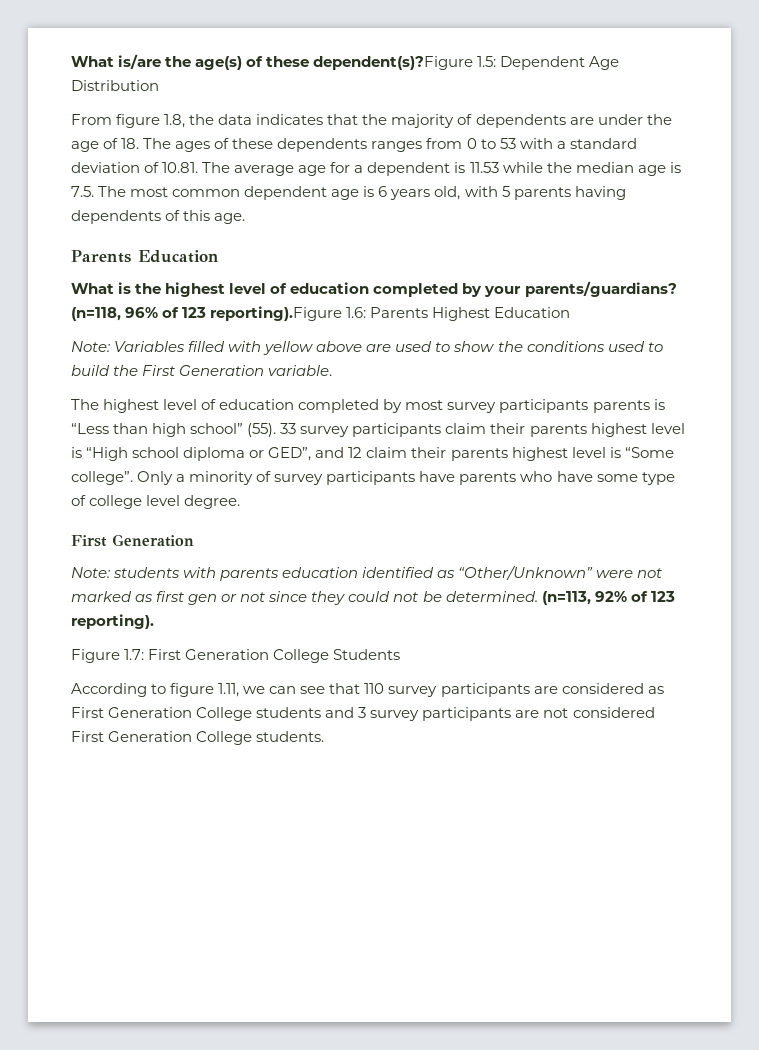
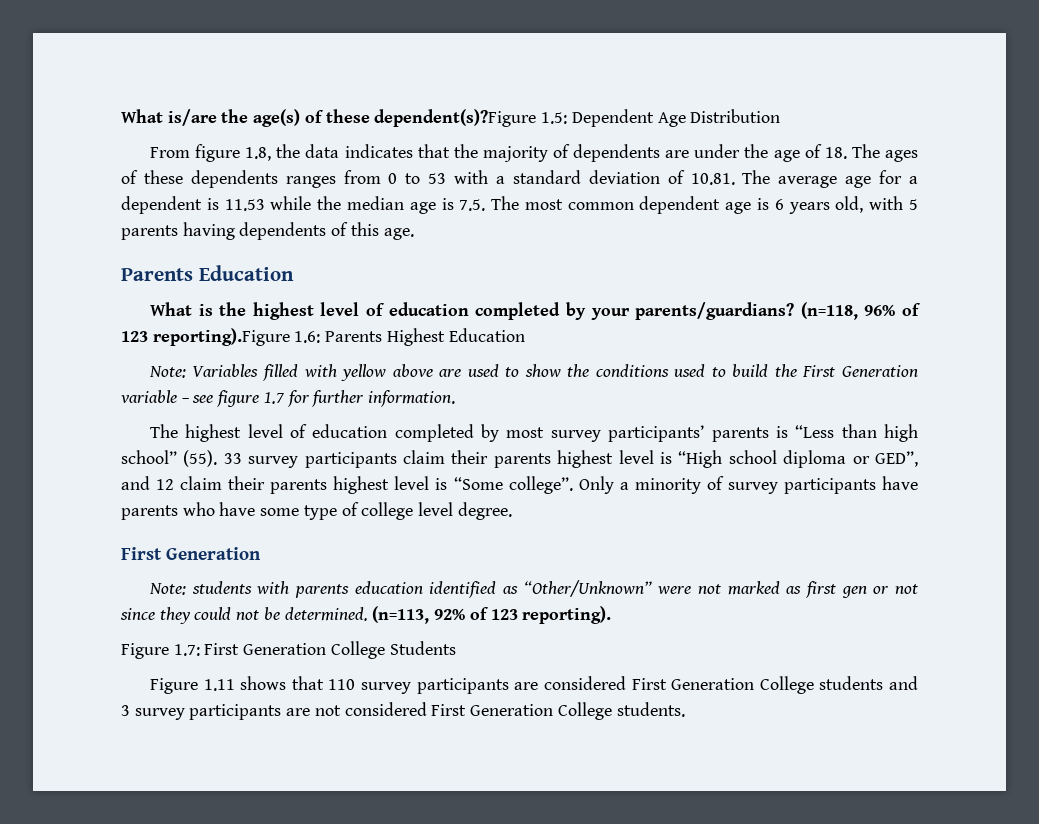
- Note: Variables filled with yellow above are used to show the conditions used to build the First Generation variable.
+ Note: Variables filled with yellow above are used to show the conditions used to build the First Generation variable – see figure 1.7 for further information.
- The highest level of education completed by most survey participants parents is “Less than high school” (55).
+ The highest level of education completed by most survey participants’ parents is “Less than high school” (55).
- According to figure 1.11, we can see that 110 survey participants are considered as First Generation College students and 3 survey participants are not considered First Generation College students.
+ Figure 1.11 shows that 110 survey participants are considered First Generation College students and 3 survey participants are not considered First Generation College students.

